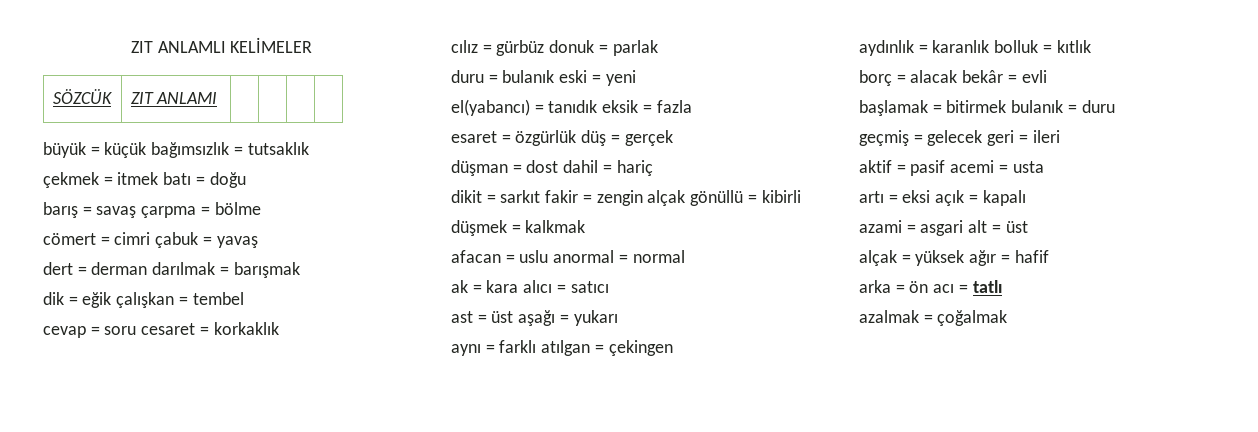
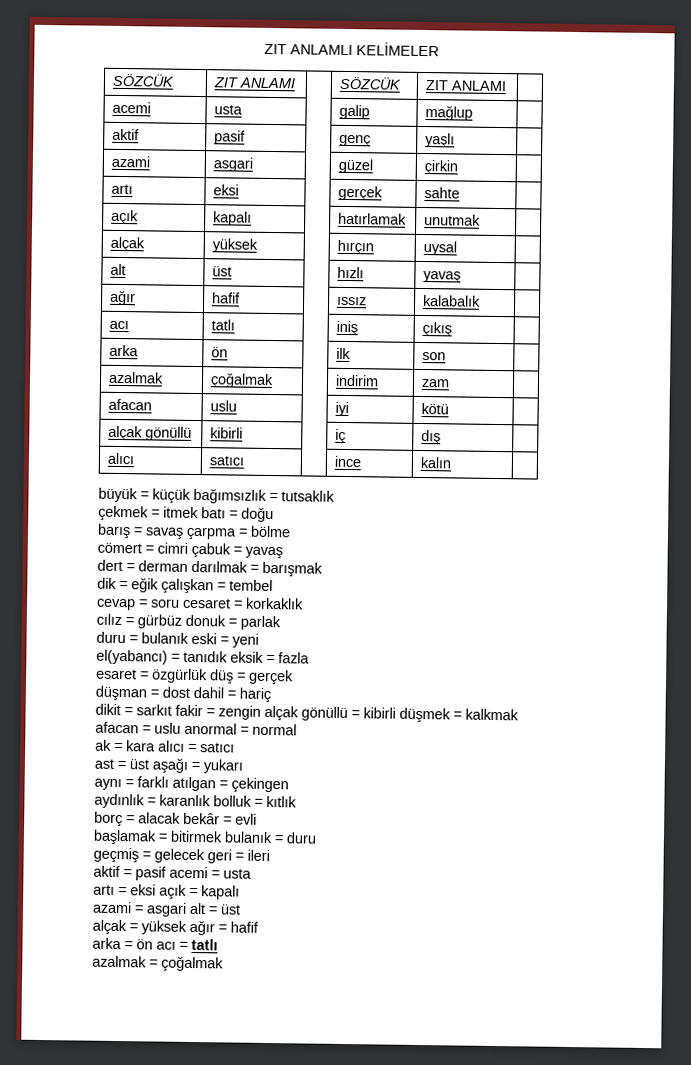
- SÖZCÜK | ZIT ANLAMI | | | |
+ SÖZCÜK | ZIT ANLAMI | | SÖZCÜK | ZIT ANLAMI |
+ acemi | usta | | galip | mağlup |
+ aktif | pasif | | genç | yaşlı |
+ azami | asgari | | güzel | çirkin |
+ artı | eksi | | gerçek | sahte |
+ açık | kapalı | | hatırlamak | unutmak |
+ alçak | yüksek | | hırçın | uysal |
+ alt | üst | | hızlı | yavaş |
+ ağır | hafif | | ıssız | kalabalık |
+ acı | tatlı | | iniş | çıkış |
+ arka | ön | | ilk | son |
+ azalmak | çoğalmak | | indirim | zam |
+ afacan | uslu | | iyi | kötü |
+ alçak gönüllü | kibirli | | iç | dış |
+ alıcı | satıcı | | ince | kalın |

